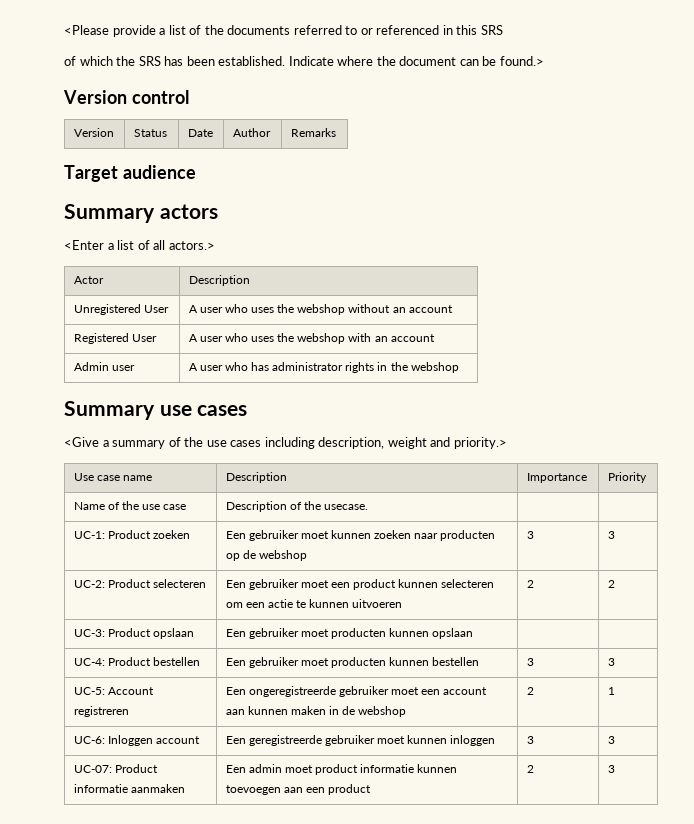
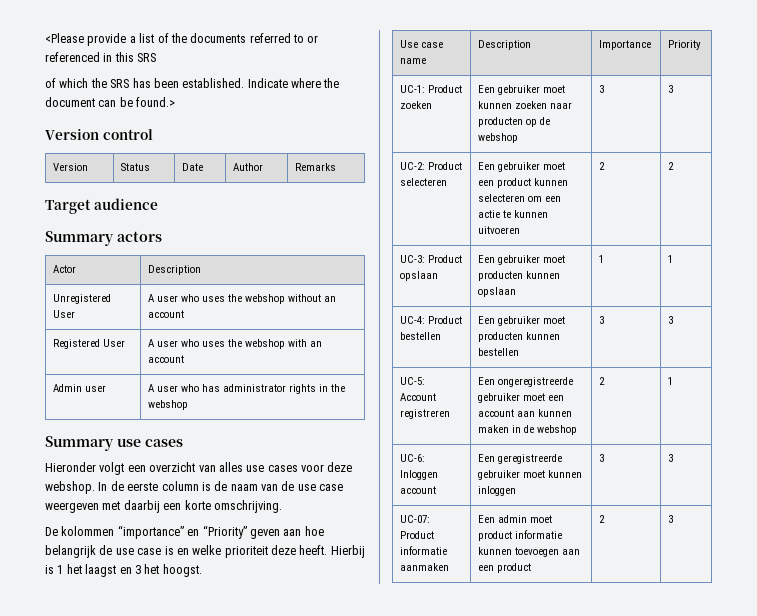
- <Enter a list of all actors.>
- <Give a summary of the use cases including description, weight and priority.>
+ Hieronder volgt een overzicht van alles use cases voor deze webshop. In de eerste column is de naam van de use case weergeven met daarbij een korte omschrijving.
+ De kolommen “importance” en “Priority” geven aan hoe belangrijk de use case is en welke prioriteit deze heeft. Hierbij is 1 het laagst en 3 het hoogst.
- Name of the use case | Description of the usecase. | |
- UC-3: Product opslaan | Een gebruiker moet producten kunnen opslaan | |
+ UC-3: Product opslaan | Een gebruiker moet producten kunnen opslaan | 1 | 1

